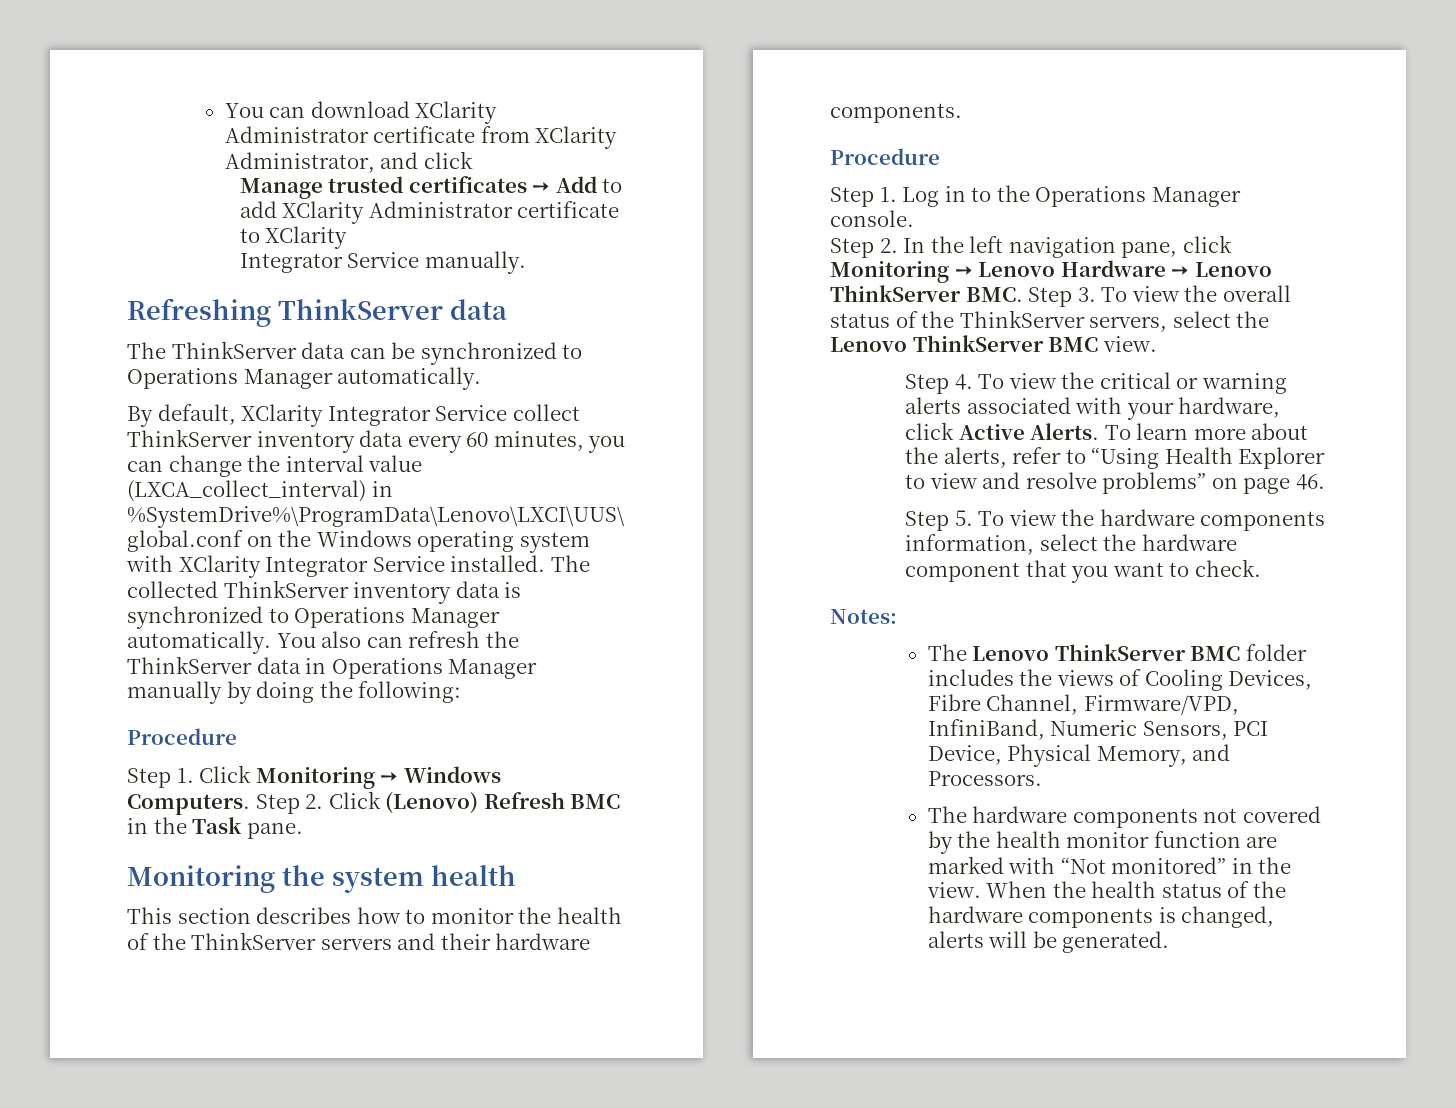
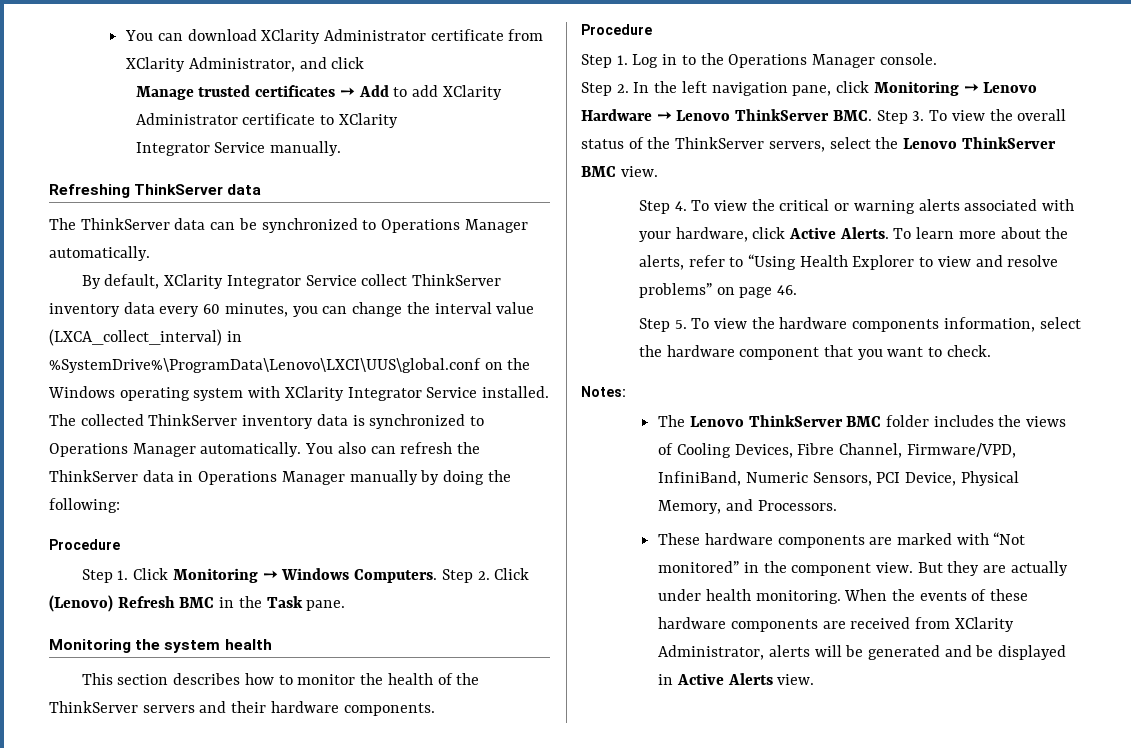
- The hardware components not covered by the health monitor function are marked with “Not monitored” in the view. When the health status of the hardware components is changed, alerts will be generated.
+ These hardware components are marked with “Not monitored” in the component view. But they are actually under health monitoring. When the events of these hardware components are received from XClarity Administrator, alerts will be generated and be displayed in Active Alerts view.

